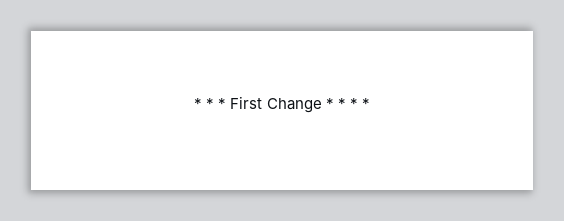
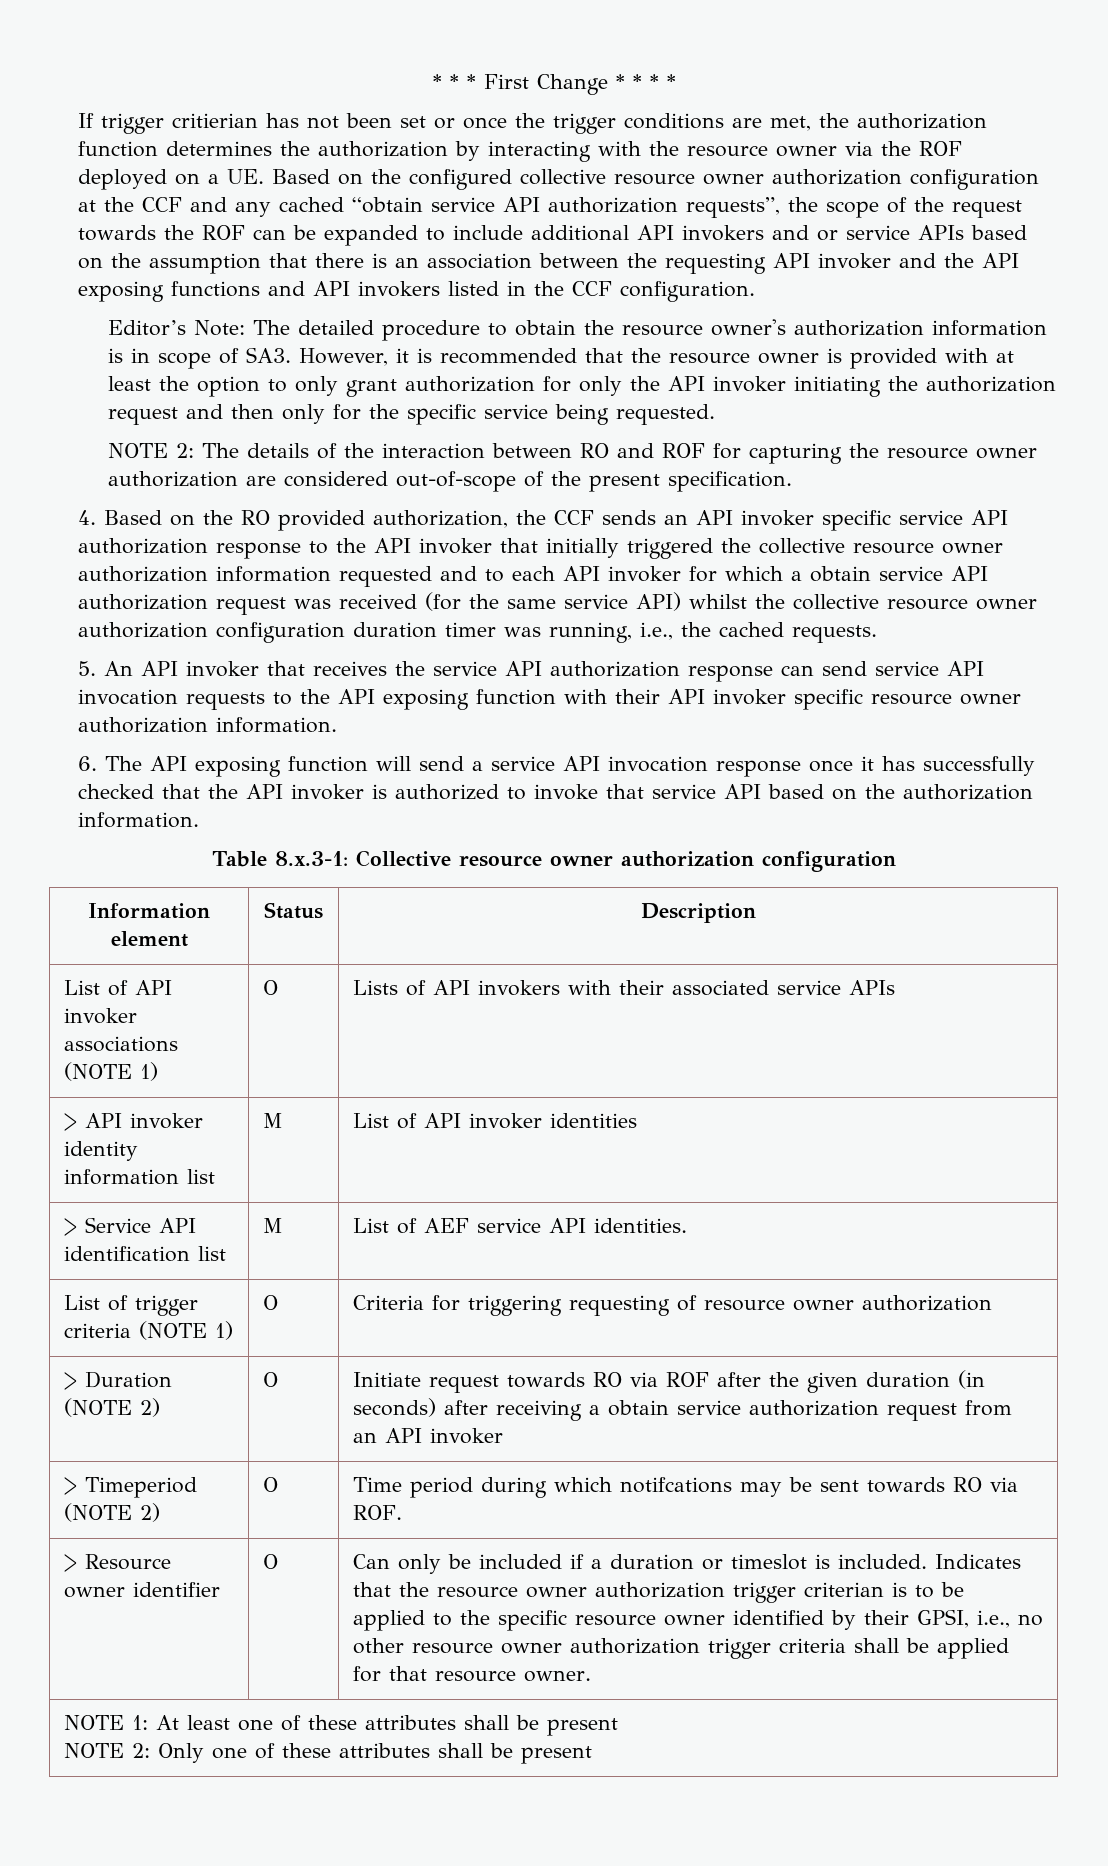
+ If trigger critierian has not been set or once the trigger conditions are met, the authorization function determines the authorization by interacting with the resource owner via the ROF deployed on a UE. Based on the configured collective resource owner authorization configuration at the CCF and any cached “obtain service API authorization requests”, the scope of the request towards the ROF can be expanded to include additional API invokers and or service APIs based on the assumption that there is an association between the requesting API invoker and the API exposing functions and API invokers listed in the CCF configuration.
+ Editor’s Note: The detailed procedure to obtain the resource owner's authorization information is in scope of SA3. However, it is recommended that the resource owner is provided with at least the option to only grant authorization for only the API invoker initiating the authorization request and then only for the specific service being requested.
+ NOTE 2: The details of the interaction between RO and ROF for capturing the resource owner authorization are considered out-of-scope of the present specification.
+ 4. Based on the RO provided authorization, the CCF sends an API invoker specific service API authorization response to the API invoker that initially triggered the collective resource owner authorization information requested and to each API invoker for which a obtain service API authorization request was received (for the same service API) whilst the collective resource owner authorization configuration duration timer was running, i.e., the cached requests.
+ 5. An API invoker that receives the service API authorization response can send service API invocation requests to the API exposing function with their API invoker specific resource owner authorization information.
+ 6. The API exposing function will send a service API invocation response once it has successfully checked that the API invoker is authorized to invoke that service API based on the authorization information.
+ Table 8.x.3-1: Collective resource owner authorization configuration
+ Information element | Status | Description
+ List of API invoker associations (NOTE 1) | O | Lists of API invokers with their associated service APIs
+ > API invoker identity information list | M | List of API invoker identities
+ > Service API identification list | M | List of AEF service API identities.
+ List of trigger criteria (NOTE 1) | O | Criteria for triggering requesting of resource owner authorization
+ > Duration (NOTE 2) | O | Initiate request towards RO via ROF after the given duration (in seconds) after receiving a obtain service authorization request from an API invoker
+ > Timeperiod (NOTE 2) | O | Time period during which notifcations may be sent towards RO via ROF.
+ > Resource owner identifier | O | Can only be included if a duration or timeslot is included. Indicates that the resource owner authorization trigger criterian is to be applied to the specific resource owner identified by their GPSI, i.e., no other resource owner authorization trigger criteria shall be applied for that resource owner.
+ NOTE 1: At least one of these attributes shall be present
+ NOTE 2: Only one of these attributes shall be present

